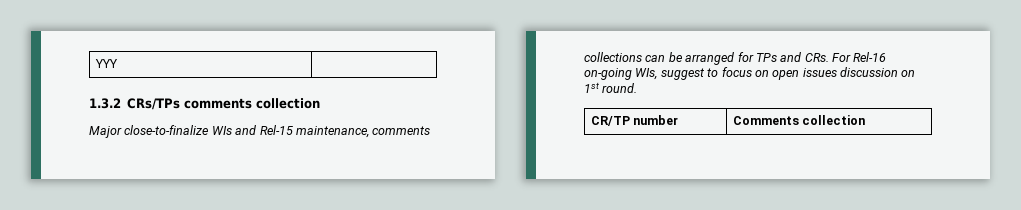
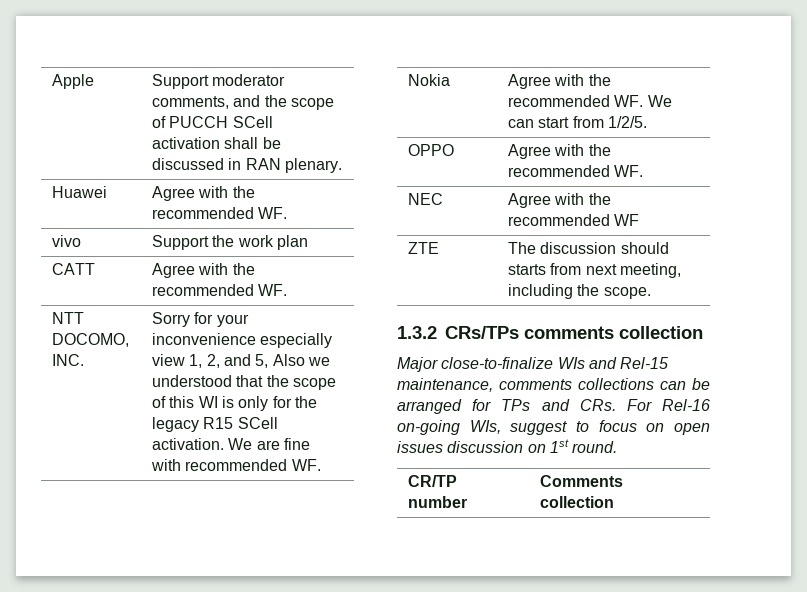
- YYY |
+ Apple | Support moderator comments, and the scope of PUCCH SCell activation shall be discussed in RAN plenary.
+ Huawei | Agree with the recommended WF.
+ vivo | Support the work plan
+ CATT | Agree with the recommended WF.
+ NTT DOCOMO, INC. | Sorry for your inconvenience especially view 1, 2, and 5, Also we understood that the scope of this WI is only for the legacy R15 SCell activation. We are fine with recommended WF.
+ Nokia | Agree with the recommended WF. We can start from 1/2/5.
+ OPPO | Agree with the recommended WF.
+ NEC | Agree with the recommended WF
+ ZTE | The discussion should starts from next meeting, including the scope.

